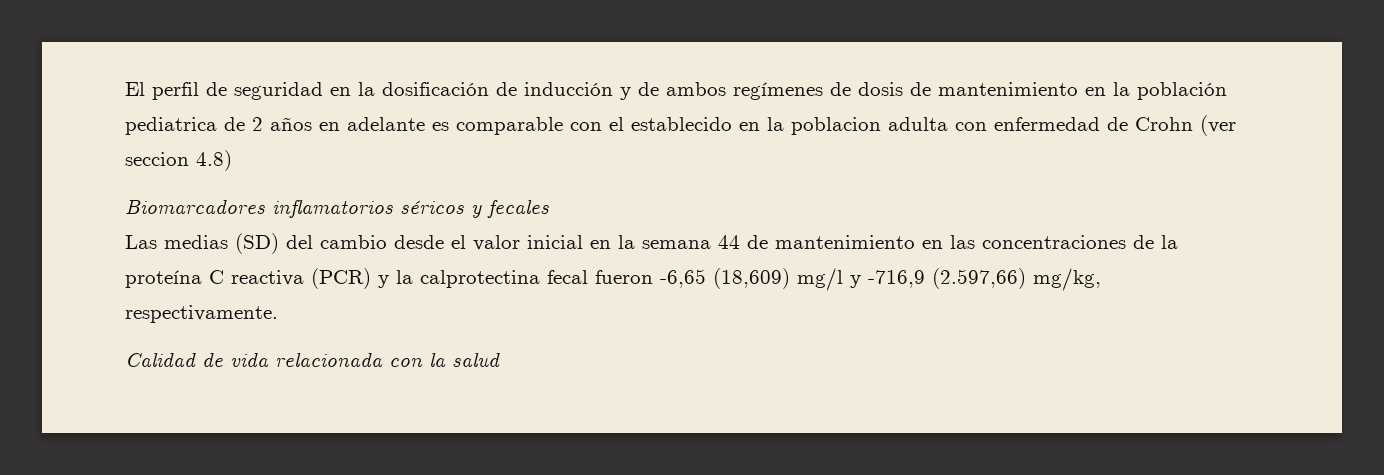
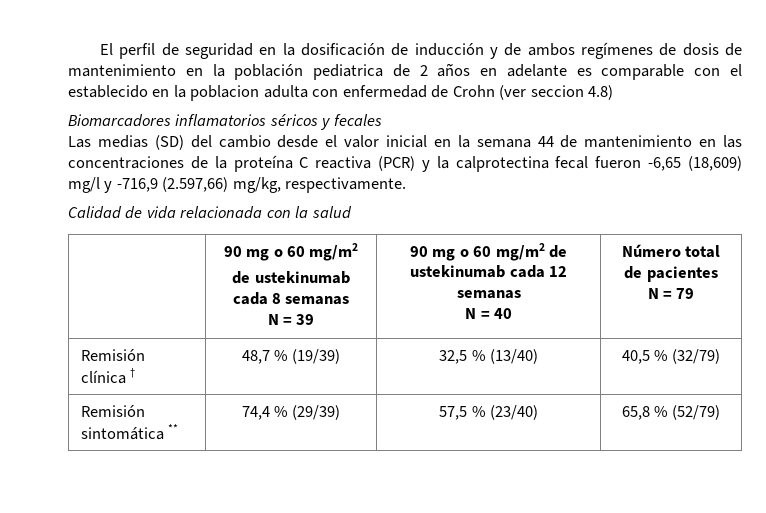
  Calidad de vida relacionada con la salud
+ | 90 mg o 60 mg/m2
+ de ustekinumab cada 8 semanas
+ N = 39 | 90 mg o 60 mg/m2 de ustekinumab cada 12 semanas
+ N = 40 | Número total de pacientes
+ N = 79
+ Remisión clínica † | 48,7 % (19/39) | 32,5 % (13/40) | 40,5 % (32/79)
+ Remisión sintomática ** | 74,4 % (29/39) | 57,5 % (23/40) | 65,8 % (52/79)

